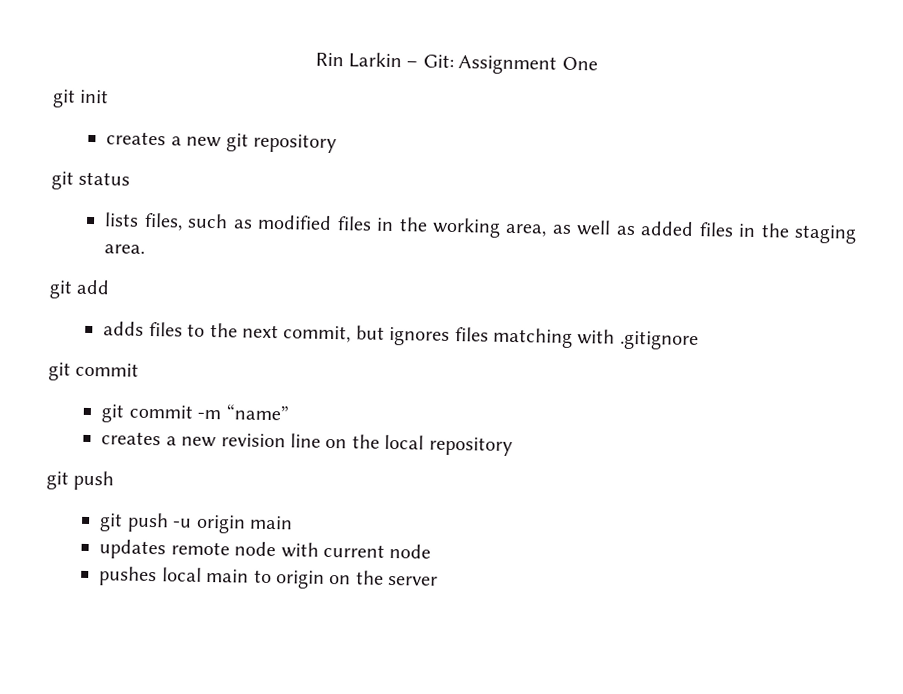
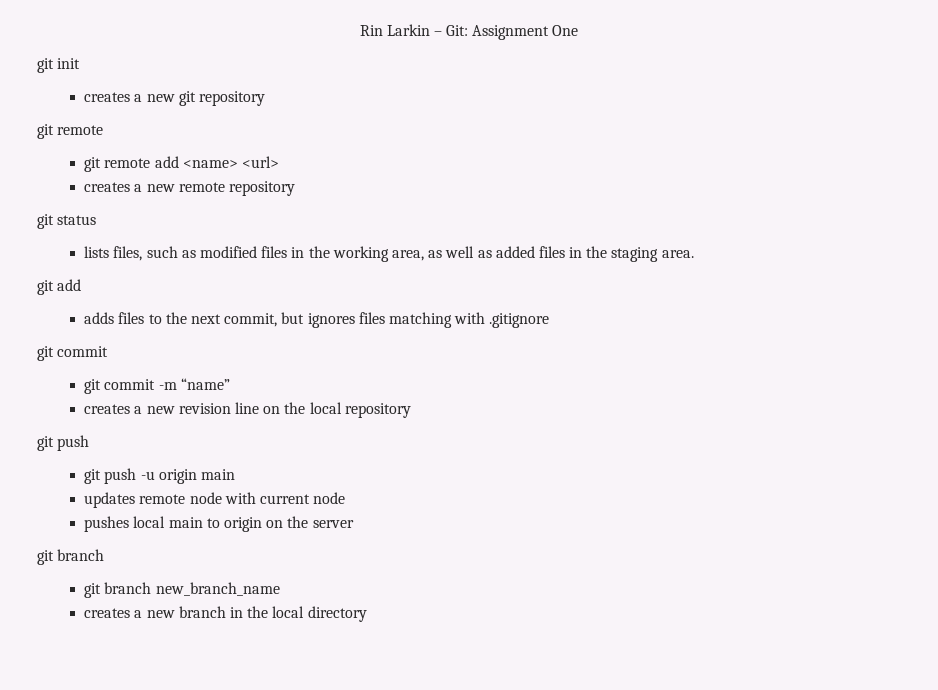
  creates a new git repository
+ git remote
+ git remote add <name> <url>
+ creates a new remote repository
  pushes local main to origin on the server
+ git branch
+ git branch new_branch_name
+ creates a new branch in the local directory

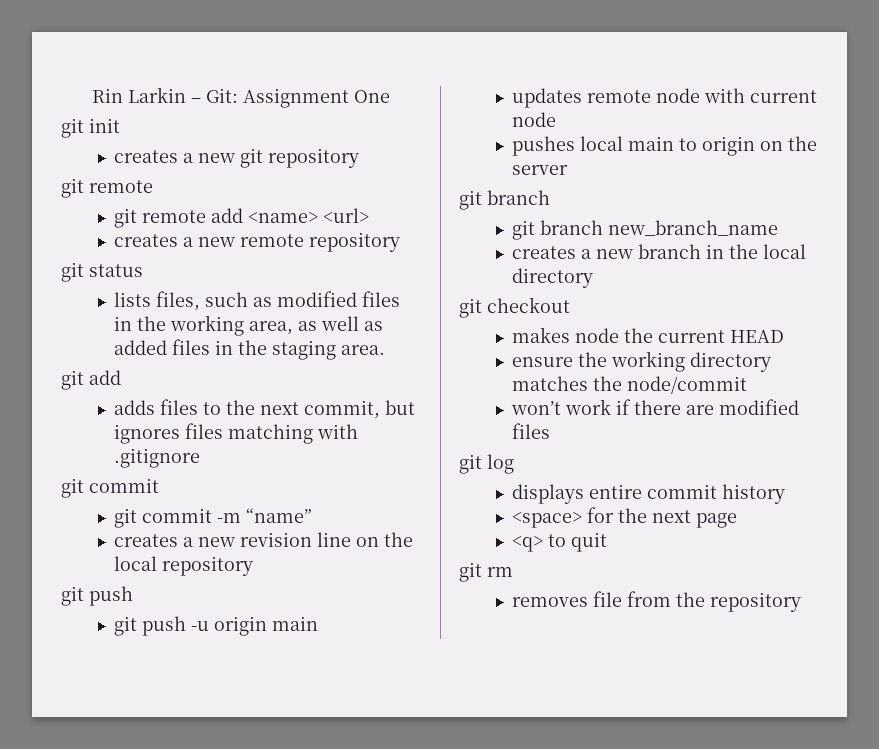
+ git checkout
+ makes node the current HEAD
+ ensure the working directory matches the node/commit
+ won’t work if there are modified files
+ git log
+ displays entire commit history
+ <space> for the next page
+ <q> to quit
+ git rm
+ removes file from the repository

